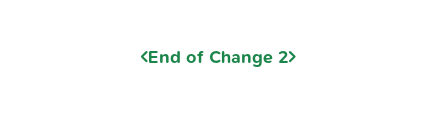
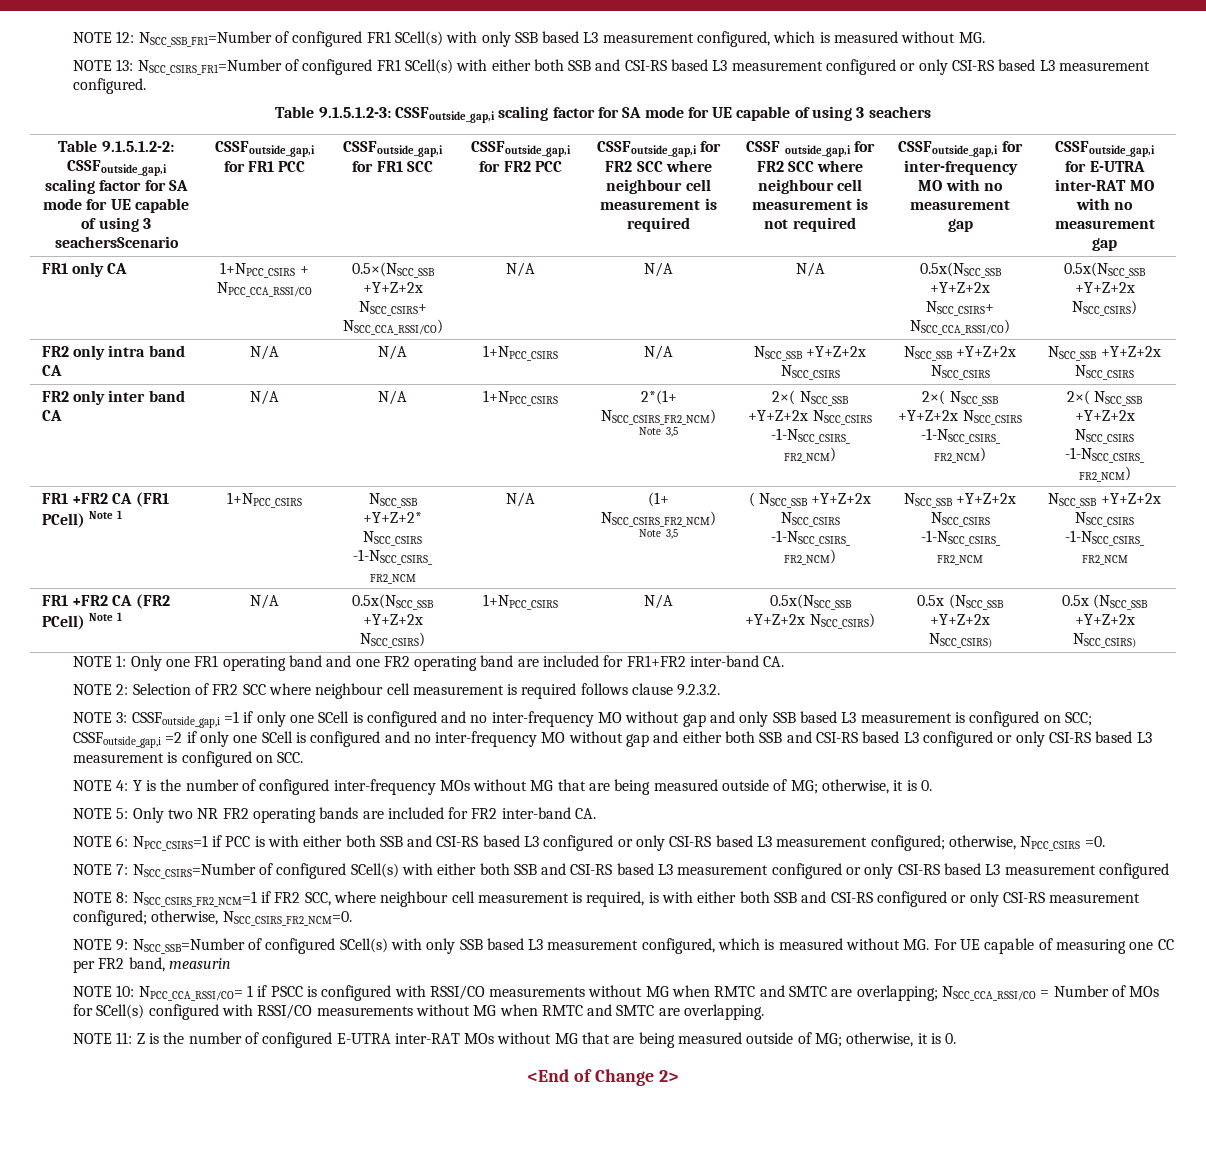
+ NOTE 12: NSCC_SSB_FR1=Number of configured FR1 SCell(s) with only SSB based L3 measurement configured, which is measured without MG.
+ NOTE 13: NSCC_CSIRS_FR1=Number of configured FR1 SCell(s) with either both SSB and CSI-RS based L3 measurement configured or only CSI-RS based L3 measurement configured.
+ Table 9.1.5.1.2-3: CSSFoutside_gap,i scaling factor for SA mode for UE capable of using 3 seachers
+ Table 9.1.5.1.2-2: CSSFoutside_gap,i scaling factor for SA mode for UE capable of using 3 seachersScenario | CSSFoutside_gap,i for FR1 PCC | CSSFoutside_gap,i for FR1 SCC | CSSFoutside_gap,i for FR2 PCC | CSSFoutside_gap,i for FR2 SCC where neighbour cell measurement is required | CSSF outside_gap,i for FR2 SCC where neighbour cell measurement is not required | CSSFoutside_gap,i for inter-frequency MO with no measurement gap | CSSFoutside_gap,i for E-UTRA inter-RAT MO with no measurement gap
+ FR1 only CA | 1+NPCC_CSIRS + NPCC_CCA_RSSI/CO | 0.5×(NSCC_SSB +Y+Z+2x NSCC_CSIRS+ NSCC_CCA_RSSI/CO) | N/A | N/A | N/A | 0.5x(NSCC_SSB +Y+Z+2x NSCC_CSIRS+ NSCC_CCA_RSSI/CO) | 0.5x(NSCC_SSB +Y+Z+2x NSCC_CSIRS)
+ FR2 only intra band CA | N/A | N/A | 1+NPCC_CSIRS | N/A | NSCC_SSB +Y+Z+2x NSCC_CSIRS | NSCC_SSB +Y+Z+2x NSCC_CSIRS | NSCC_SSB +Y+Z+2x NSCC_CSIRS
+ FR2 only inter band CA | N/A | N/A | 1+NPCC_CSIRS | 2*(1+ NSCC_CSIRS_FR2_NCM) Note 3,5 | 2×( NSCC_SSB +Y+Z+2x NSCC_CSIRS -1-NSCC_CSIRS_ FR2_NCM) | 2×( NSCC_SSB +Y+Z+2x NSCC_CSIRS -1-NSCC_CSIRS_ FR2_NCM) | 2×( NSCC_SSB +Y+Z+2x NSCC_CSIRS -1-NSCC_CSIRS_ FR2_NCM)
+ FR1 +FR2 CA (FR1 PCell) Note 1 | 1+NPCC_CSIRS | NSCC_SSB +Y+Z+2* NSCC_CSIRS -1-NSCC_CSIRS_ FR2_NCM | N/A | (1+ NSCC_CSIRS_FR2_NCM) Note 3,5 | ( NSCC_SSB +Y+Z+2x NSCC_CSIRS -1-NSCC_CSIRS_ FR2_NCM) | NSCC_SSB +Y+Z+2x NSCC_CSIRS -1-NSCC_CSIRS_ FR2_NCM | NSCC_SSB +Y+Z+2x NSCC_CSIRS -1-NSCC_CSIRS_ FR2_NCM
+ FR1 +FR2 CA (FR2 PCell) Note 1 | N/A | 0.5x(NSCC_SSB +Y+Z+2x NSCC_CSIRS) | 1+NPCC_CSIRS | N/A | 0.5x(NSCC_SSB +Y+Z+2x NSCC_CSIRS) | 0.5x (NSCC_SSB +Y+Z+2x NSCC_CSIRS) | 0.5x (NSCC_SSB +Y+Z+2x NSCC_CSIRS)
+ NOTE 1: Only one FR1 operating band and one FR2 operating band are included for FR1+FR2 inter-band CA.
+ NOTE 2: Selection of FR2 SCC where neighbour cell measurement is required follows clause 9.2.3.2.
+ NOTE 3: CSSFoutside_gap,i =1 if only one SCell is configured and no inter-frequency MO without gap and only SSB based L3 measurement is configured on SCC; CSSFoutside_gap,i =2 if only one SCell is configured and no inter-frequency MO without gap and either both SSB and CSI-RS based L3 configured or only CSI-RS based L3 measurement is configured on SCC.
+ NOTE 4: Y is the number of configured inter-frequency MOs without MG that are being measured outside of MG; otherwise, it is 0.
+ NOTE 5: Only two NR FR2 operating bands are included for FR2 inter-band CA.
+ NOTE 6: NPCC_CSIRS=1 if PCC is with either both SSB and CSI-RS based L3 configured or only CSI-RS based L3 measurement configured; otherwise, NPCC_CSIRS =0.
+ NOTE 7: NSCC_CSIRS=Number of configured SCell(s) with either both SSB and CSI-RS based L3 measurement configured or only CSI-RS based L3 measurement configured
+ NOTE 8: NSCC_CSIRS_FR2_NCM=1 if FR2 SCC, where neighbour cell measurement is required, is with either both SSB and CSI-RS configured or only CSI-RS measurement configured; otherwise, NSCC_CSIRS_FR2_NCM=0.
+ NOTE 9: NSCC_SSB=Number of configured SCell(s) with only SSB based L3 measurement configured, which is measured without MG. For UE capable of measuring one CC per FR2 band, measurin
+ NOTE 10: NPCC_CCA_RSSI/CO= 1 if PSCC is configured with RSSI/CO measurements without MG when RMTC and SMTC are overlapping; NSCC_CCA_RSSI/CO = Number of MOs for SCell(s) configured with RSSI/CO measurements without MG when RMTC and SMTC are overlapping.
+ NOTE 11: Z is the number of configured E-UTRA inter-RAT MOs without MG that are being measured outside of MG; otherwise, it is 0.

